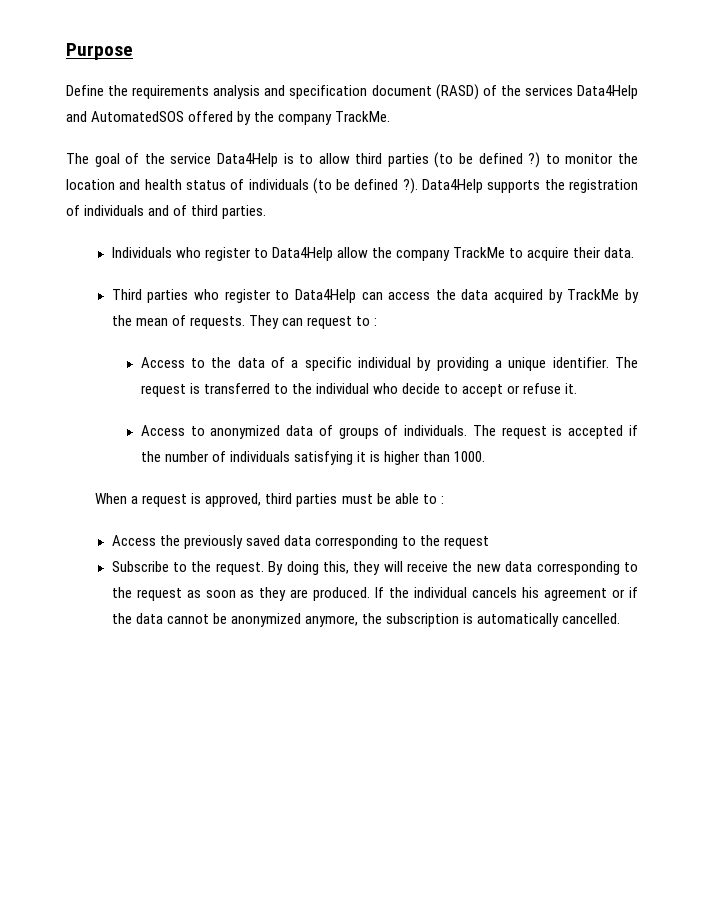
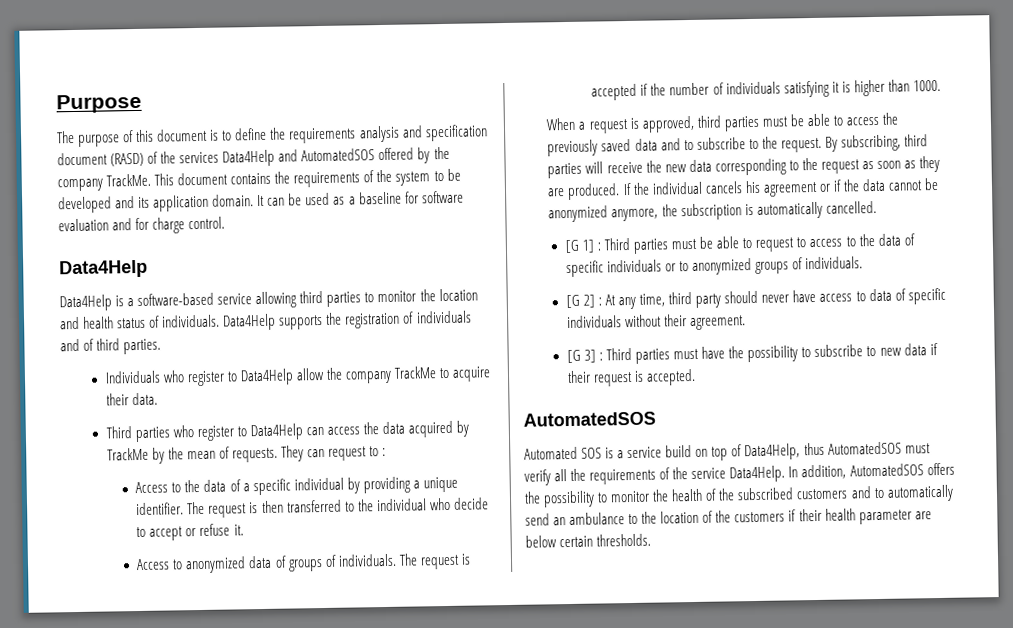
- Define the requirements analysis and specification document (RASD) of the services Data4Help and AutomatedSOS offered by the company TrackMe.
- The goal of the service Data4Help is to allow third parties (to be defined ?) to monitor the location and health status of individuals (to be defined ?).
+ The purpose of this document is to define the requirements analysis and specification document (RASD) of the services Data4Help and AutomatedSOS offered by the company TrackMe. This document contains the requirements of the system to be developed and its application domain. It can be used as a baseline for software evaluation and for charge control.
+ Data4Help
+ Data4Help is a software-based service allowing third parties to monitor the location and health status of individuals.
- The request is transferred to the individual who decide to accept or refuse it.
+ The request is then transferred to the individual who decide to accept or refuse it.
- When a request is approved, third parties must be able to :
- Access the previously saved data corresponding to the request
- Subscribe to the request.
+ When a request is approved, third parties must be able to access the previously saved data and to subscribe to the request.
- By doing this, they will receive the new data corresponding to the request as soon as they are produced.
+ By subscribing, third parties will receive the new data corresponding to the request as soon as they are produced.
+ [G 1] : Third parties must be able to request to access to the data of specific individuals or to anonymized groups of individuals.
+ [G 2] : At any time, third party should never have access to data of specific individuals without their agreement.
+ [G 3] : Third parties must have the possibility to subscribe to new data if their request is accepted.
+ AutomatedSOS
+ Automated SOS is a service build on top of Data4Help, thus AutomatedSOS must verify all the requirements of the service Data4Help. In addition, AutomatedSOS offers the possibility to monitor the health of the subscribed customers and to automatically send an ambulance to the location of the customers if their health parameter are below certain thresholds.

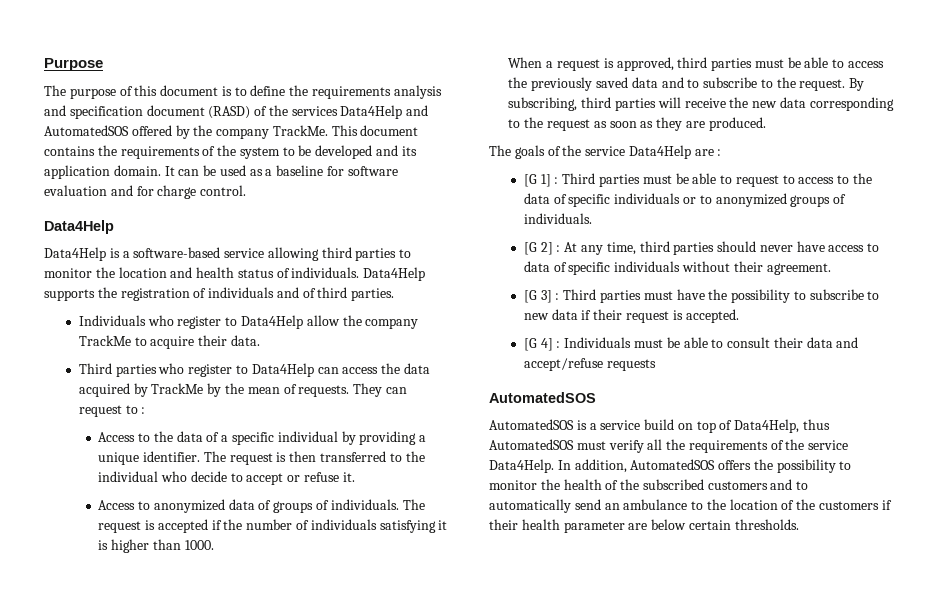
- By subscribing, third parties will receive the new data corresponding to the request as soon as they are produced. If the individual cancels his agreement or if the data cannot be anonymized anymore, the subscription is automatically cancelled.
+ By subscribing, third parties will receive the new data corresponding to the request as soon as they are produced.
+ The goals of the service Data4Help are :
- [G 2] : At any time, third party should never have access to data of specific individuals without their agreement.
+ [G 2] : At any time, third parties should never have access to data of specific individuals without their agreement.
+ [G 4] : Individuals must be able to consult their data and accept/refuse requests
- Automated SOS is a service build on top of Data4Help, thus AutomatedSOS must verify all the requirements of the service Data4Help.
+ AutomatedSOS is a service build on top of Data4Help, thus AutomatedSOS must verify all the requirements of the service Data4Help.

